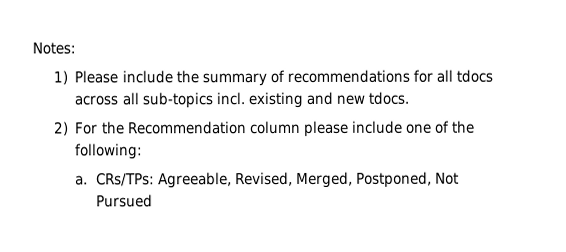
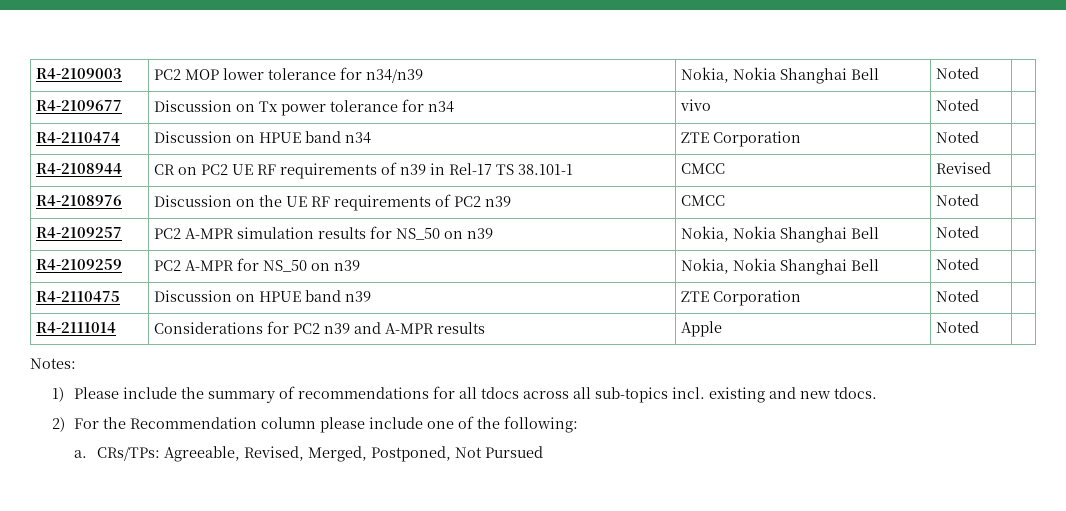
+ R4-2109003 | PC2 MOP lower tolerance for n34/n39 | Nokia, Nokia Shanghai Bell | Noted |
+ R4-2109677 | Discussion on Tx power tolerance for n34 | vivo | Noted |
+ R4-2110474 | Discussion on HPUE band n34 | ZTE Corporation | Noted |
+ R4-2108944 | CR on PC2 UE RF requirements of n39 in Rel-17 TS 38.101-1 | CMCC | Revised |
+ R4-2108976 | Discussion on the UE RF requirements of PC2 n39 | CMCC | Noted |
+ R4-2109257 | PC2 A-MPR simulation results for NS_50 on n39 | Nokia, Nokia Shanghai Bell | Noted |
+ R4-2109259 | PC2 A-MPR for NS_50 on n39 | Nokia, Nokia Shanghai Bell | Noted |
+ R4-2110475 | Discussion on HPUE band n39 | ZTE Corporation | Noted |
+ R4-2111014 | Considerations for PC2 n39 and A-MPR results | Apple | Noted |

